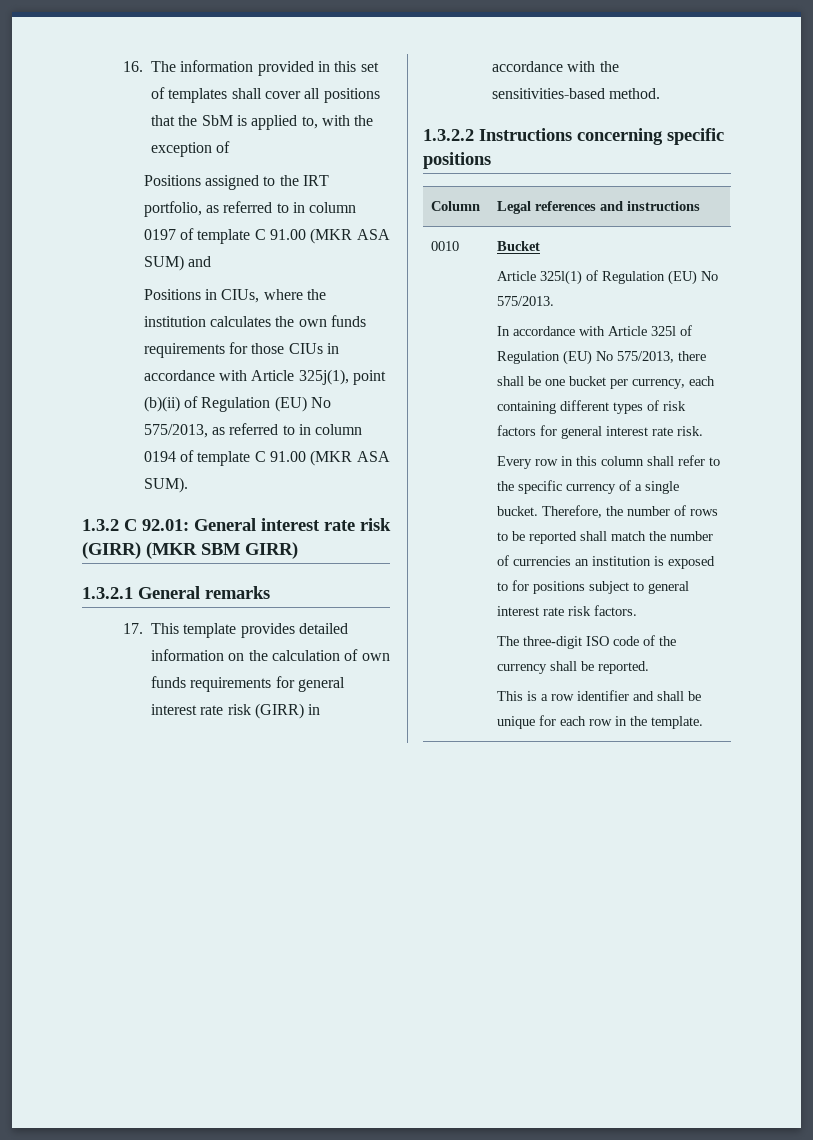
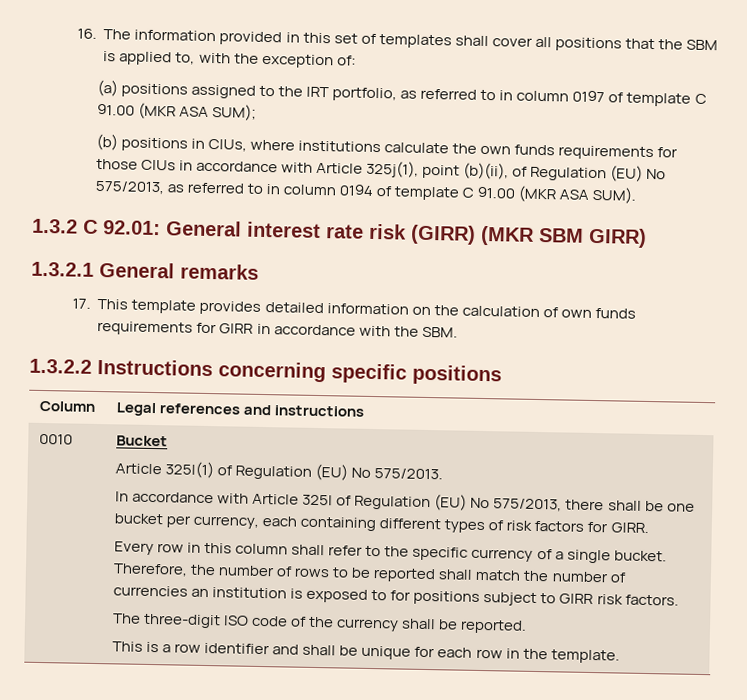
- 16. The information provided in this set of templates shall cover all positions that the SbM is applied to, with the exception of
- Positions assigned to the IRT portfolio, as referred to in column 0197 of template C 91.00 (MKR ASA SUM) and
- Positions in CIUs, where the institution calculates the own funds requirements for those CIUs in accordance with Article 325j(1), point (b)(ii) of Regulation (EU) No 575/2013, as referred to in column 0194 of template C 91.00 (MKR ASA SUM).
+ 16. The information provided in this set of templates shall cover all positions that the SBM is applied to, with the exception of:
+ (a) positions assigned to the IRT portfolio, as referred to in column 0197 of template C 91.00 (MKR ASA SUM);
+ (b) positions in CIUs, where institutions calculate the own funds requirements for those CIUs in accordance with Article 325j(1), point (b)(ii), of Regulation (EU) No 575/2013, as referred to in column 0194 of template C 91.00 (MKR ASA SUM).
- 17. This template provides detailed information on the calculation of own funds requirements for general interest rate risk (GIRR) in accordance with the sensitivities-based method.
+ 17. This template provides detailed information on the calculation of own funds requirements for GIRR in accordance with the SBM.
- In accordance with Article 325l of Regulation (EU) No 575/2013, there shall be one bucket per currency, each containing different types of risk factors for general interest rate risk.
+ In accordance with Article 325l of Regulation (EU) No 575/2013, there shall be one bucket per currency, each containing different types of risk factors for GIRR.
- Therefore, the number of rows to be reported shall match the number of currencies an institution is exposed to for positions subject to general interest rate risk factors.
+ Therefore, the number of rows to be reported shall match the number of currencies an institution is exposed to for positions subject to GIRR risk factors.

